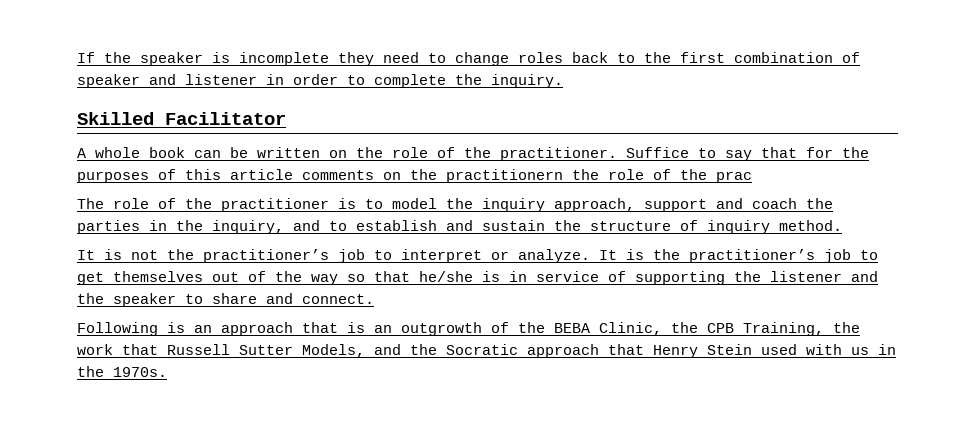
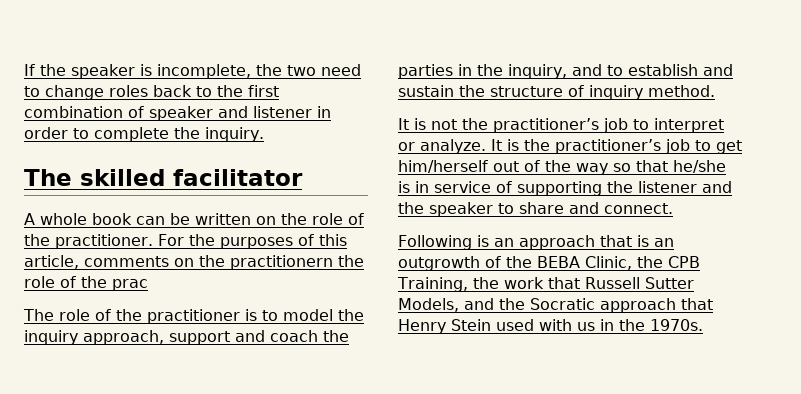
- If the speaker is incomplete they need to change roles back to the first combination of speaker and listener in order to complete the inquiry.
+ If the speaker is incomplete, the two need to change roles back to the first combination of speaker and listener in order to complete the inquiry.
- Skilled Facilitator
+ The skilled facilitator
- Suffice to say that for the purposes of this article comments on the practitionern the role of the prac
+ For the purposes of this article, comments on the practitionern the role of the prac
- It is the practitioner’s job to get themselves out of the way so that he/she is in service of supporting the listener and the speaker to share and connect.
+ It is the practitioner’s job to get him/herself out of the way so that he/she is in service of supporting the listener and the speaker to share and connect.

